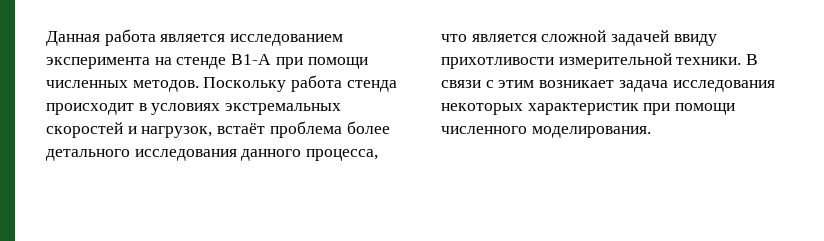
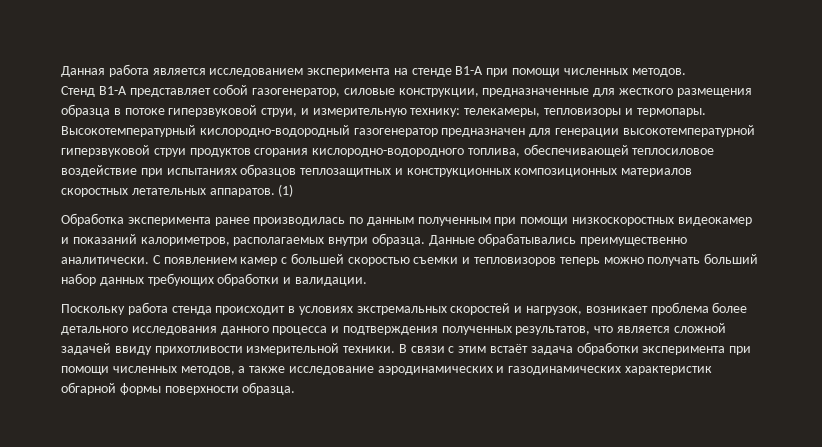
- Данная работа является исследованием эксперимента на стенде В1-А при помощи численных методов. Поскольку работа стенда происходит в условиях экстремальных скоростей и нагрузок, встаёт проблема более детального исследования данного процесса, что является сложной задачей ввиду прихотливости измерительной техники.
+ Данная работа является исследованием эксперимента на стенде В1-А при помощи численных методов.
+ Стенд В1-А представляет собой газогенератор, силовые конструкции, предназначенные для жесткого размещения образца в потоке гиперзвуковой струи, и измерительную технику: телекамеры, тепловизоры и термопары. Высокотемпературный кислородно-водородный газогенератор предназначен для генерации высокотемпературной гиперзвуковой струи продуктов сгорания кислородно-водородного топлива, обеспечивающей теплосиловое воздействие при испытаниях образцов теплозащитных и конструкционных композиционных материалов скоростных летательных аппаратов. (1)
+ Обработка эксперимента ранее производилась по данным полученным при помощи низкоскоростных видеокамер и показаний калориметров, располагаемых внутри образца. Данные обрабатывались преимущественно аналитически. С появлением камер с большей скоростью съемки и тепловизоров теперь можно получать больший набор данных требующих обработки и валидации.
+ Поскольку работа стенда происходит в условиях экстремальных скоростей и нагрузок, возникает проблема более детального исследования данного процесса и подтверждения полученных результатов, что является сложной задачей ввиду прихотливости измерительной техники.
- В связи с этим возникает задача исследования некоторых характеристик при помощи численного моделирования.
+ В связи с этим встаёт задача обработки эксперимента при помощи численных методов, а также исследование аэродинамических и газодинамических характеристик обгарной формы поверхности образца.

